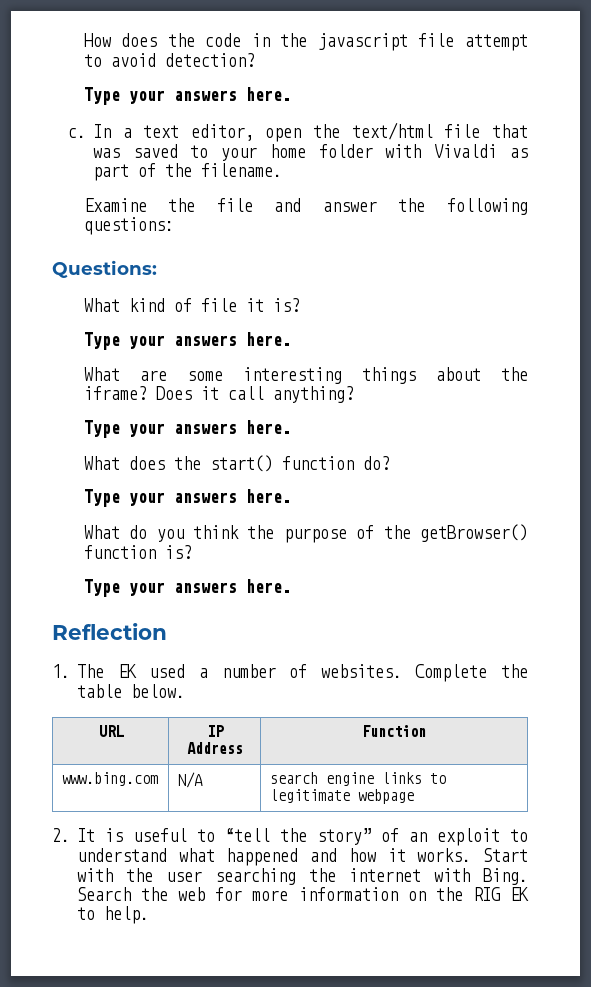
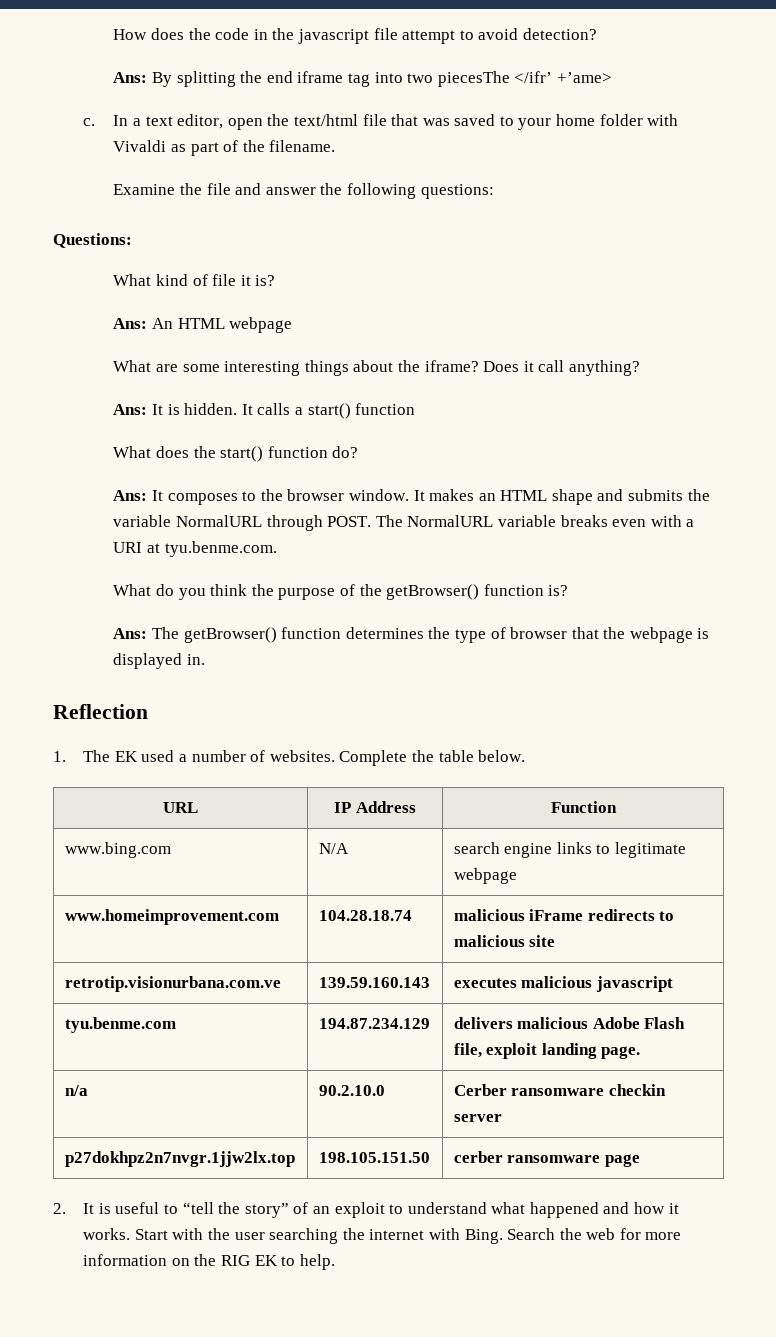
  How does the code in the javascript file attempt to avoid detection?
- Type your answers here.
+ Ans: By splitting the end iframe tag into two piecesThe </ifr’ +’ame>
  What kind of file it is?
- Type your answers here.
+ Ans: An HTML webpage
  Does it call anything?
- Type your answers here.
+ Ans: It is hidden. It calls a start() function
  What does the start() function do?
- Type your answers here.
+ Ans: It composes to the browser window. It makes an HTML shape and submits the variable NormalURL through POST. The NormalURL variable breaks even with a URI at tyu.benme.com.
  What do you think the purpose of the getBrowser() function is?
- Type your answers here.
+ Ans: The getBrowser() function determines the type of browser that the webpage is displayed in.
+ www.homeimprovement.com | 104.28.18.74 | malicious iFrame redirects to malicious site
+ retrotip.visionurbana.com.ve | 139.59.160.143 | executes malicious javascript
+ tyu.benme.com | 194.87.234.129 | delivers malicious Adobe Flash file, exploit landing page.
+ n/a | 90.2.10.0 | Cerber ransomware checkin server
+ p27dokhpz2n7nvgr.1jjw2lx.top | 198.105.151.50 | cerber ransomware page

